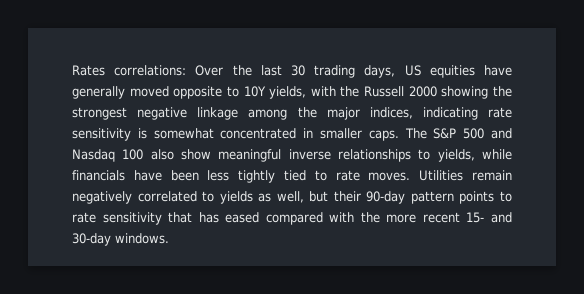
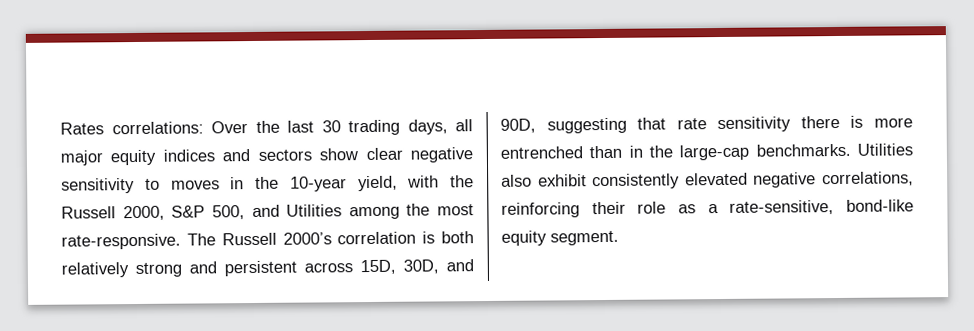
- Rates correlations: Over the last 30 trading days, US equities have generally moved opposite to 10Y yields, with the Russell 2000 showing the strongest negative linkage among the major indices, indicating rate sensitivity is somewhat concentrated in smaller caps. The S&P 500 and Nasdaq 100 also show meaningful inverse relationships to yields, while financials have been less tightly tied to rate moves. Utilities remain negatively correlated to yields as well, but their 90-day pattern points to rate sensitivity that has eased compared with the more recent 15- and 30-day windows.
+ Rates correlations: Over the last 30 trading days, all major equity indices and sectors show clear negative sensitivity to moves in the 10-year yield, with the Russell 2000, S&P 500, and Utilities among the most rate‑responsive. The Russell 2000’s correlation is both relatively strong and persistent across 15D, 30D, and 90D, suggesting that rate sensitivity there is more entrenched than in the large-cap benchmarks. Utilities also exhibit consistently elevated negative correlations, reinforcing their role as a rate‑sensitive, bond‑like equity segment.

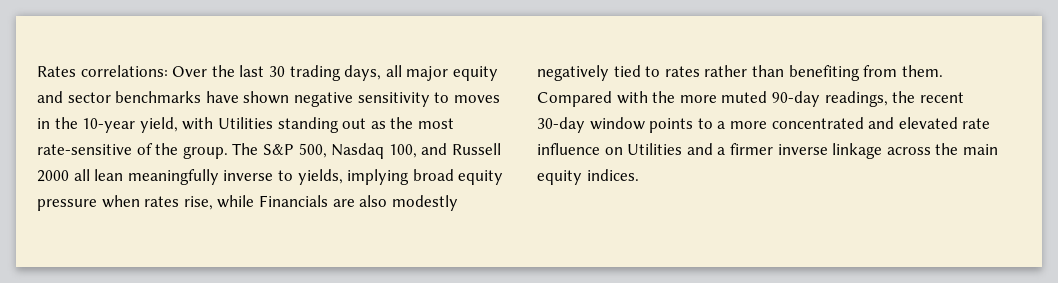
- Rates correlations: Over the last 30 trading days, all major equity indices and sectors show clear negative sensitivity to moves in the 10-year yield, with the Russell 2000, S&P 500, and Utilities among the most rate‑responsive. The Russell 2000’s correlation is both relatively strong and persistent across 15D, 30D, and 90D, suggesting that rate sensitivity there is more entrenched than in the large-cap benchmarks. Utilities also exhibit consistently elevated negative correlations, reinforcing their role as a rate‑sensitive, bond‑like equity segment.
+ Rates correlations: Over the last 30 trading days, all major equity and sector benchmarks have shown negative sensitivity to moves in the 10-year yield, with Utilities standing out as the most rate‑sensitive of the group. The S&P 500, Nasdaq 100, and Russell 2000 all lean meaningfully inverse to yields, implying broad equity pressure when rates rise, while Financials are also modestly negatively tied to rates rather than benefiting from them. Compared with the more muted 90-day readings, the recent 30-day window points to a more concentrated and elevated rate influence on Utilities and a firmer inverse linkage across the main equity indices.

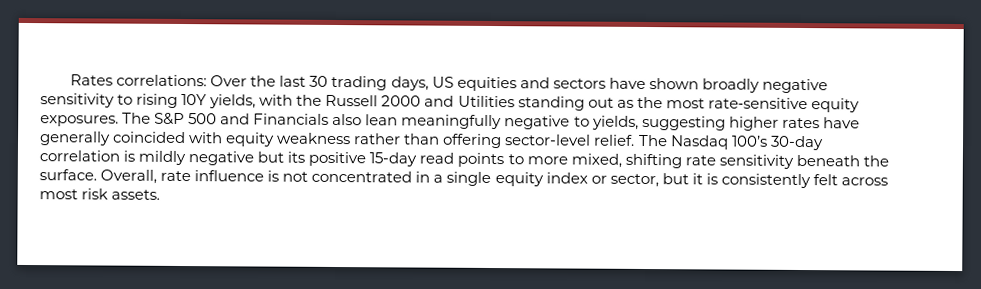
- Rates correlations: Over the last 30 trading days, all major equity and sector benchmarks have shown negative sensitivity to moves in the 10-year yield, with Utilities standing out as the most rate‑sensitive of the group. The S&P 500, Nasdaq 100, and Russell 2000 all lean meaningfully inverse to yields, implying broad equity pressure when rates rise, while Financials are also modestly negatively tied to rates rather than benefiting from them. Compared with the more muted 90-day readings, the recent 30-day window points to a more concentrated and elevated rate influence on Utilities and a firmer inverse linkage across the main equity indices.
+ Rates correlations: Over the last 30 trading days, US equities and sectors have shown broadly negative sensitivity to rising 10Y yields, with the Russell 2000 and Utilities standing out as the most rate‑sensitive equity exposures. The S&P 500 and Financials also lean meaningfully negative to yields, suggesting higher rates have generally coincided with equity weakness rather than offering sector-level relief. The Nasdaq 100’s 30-day correlation is mildly negative but its positive 15-day read points to more mixed, shifting rate sensitivity beneath the surface. Overall, rate influence is not concentrated in a single equity index or sector, but it is consistently felt across most risk assets.

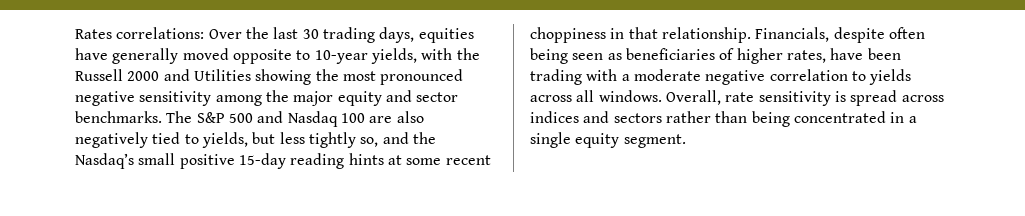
- Rates correlations: Over the last 30 trading days, US equities and sectors have shown broadly negative sensitivity to rising 10Y yields, with the Russell 2000 and Utilities standing out as the most rate‑sensitive equity exposures. The S&P 500 and Financials also lean meaningfully negative to yields, suggesting higher rates have generally coincided with equity weakness rather than offering sector-level relief. The Nasdaq 100’s 30-day correlation is mildly negative but its positive 15-day read points to more mixed, shifting rate sensitivity beneath the surface. Overall, rate influence is not concentrated in a single equity index or sector, but it is consistently felt across most risk assets.
+ Rates correlations: Over the last 30 trading days, equities have generally moved opposite to 10-year yields, with the Russell 2000 and Utilities showing the most pronounced negative sensitivity among the major equity and sector benchmarks. The S&P 500 and Nasdaq 100 are also negatively tied to yields, but less tightly so, and the Nasdaq’s small positive 15-day reading hints at some recent choppiness in that relationship. Financials, despite often being seen as beneficiaries of higher rates, have been trading with a moderate negative correlation to yields across all windows. Overall, rate sensitivity is spread across indices and sectors rather than being concentrated in a single equity segment.

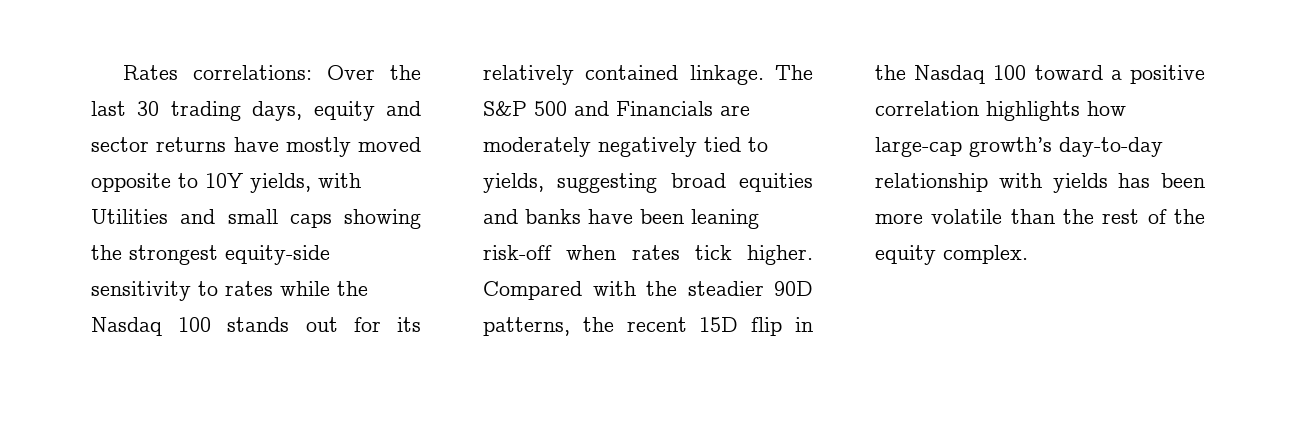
- Rates correlations: Over the last 30 trading days, equities have generally moved opposite to 10-year yields, with the Russell 2000 and Utilities showing the most pronounced negative sensitivity among the major equity and sector benchmarks. The S&P 500 and Nasdaq 100 are also negatively tied to yields, but less tightly so, and the Nasdaq’s small positive 15-day reading hints at some recent choppiness in that relationship. Financials, despite often being seen as beneficiaries of higher rates, have been trading with a moderate negative correlation to yields across all windows. Overall, rate sensitivity is spread across indices and sectors rather than being concentrated in a single equity segment.
+ Rates correlations: Over the last 30 trading days, equity and sector returns have mostly moved opposite to 10Y yields, with Utilities and small caps showing the strongest equity-side sensitivity to rates while the Nasdaq 100 stands out for its relatively contained linkage. The S&P 500 and Financials are moderately negatively tied to yields, suggesting broad equities and banks have been leaning risk-off when rates tick higher. Compared with the steadier 90D patterns, the recent 15D flip in the Nasdaq 100 toward a positive correlation highlights how large-cap growth’s day-to-day relationship with yields has been more volatile than the rest of the equity complex.

